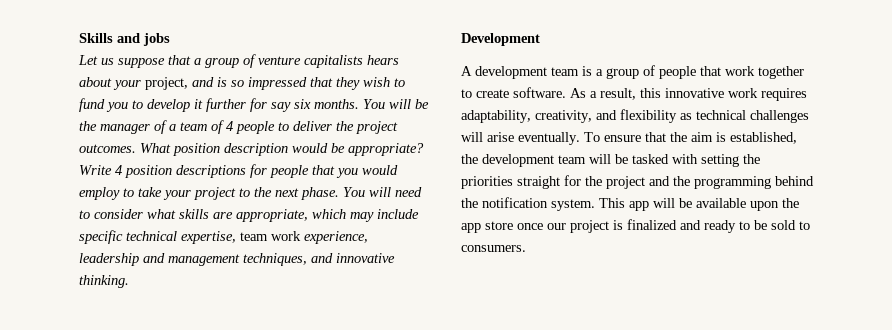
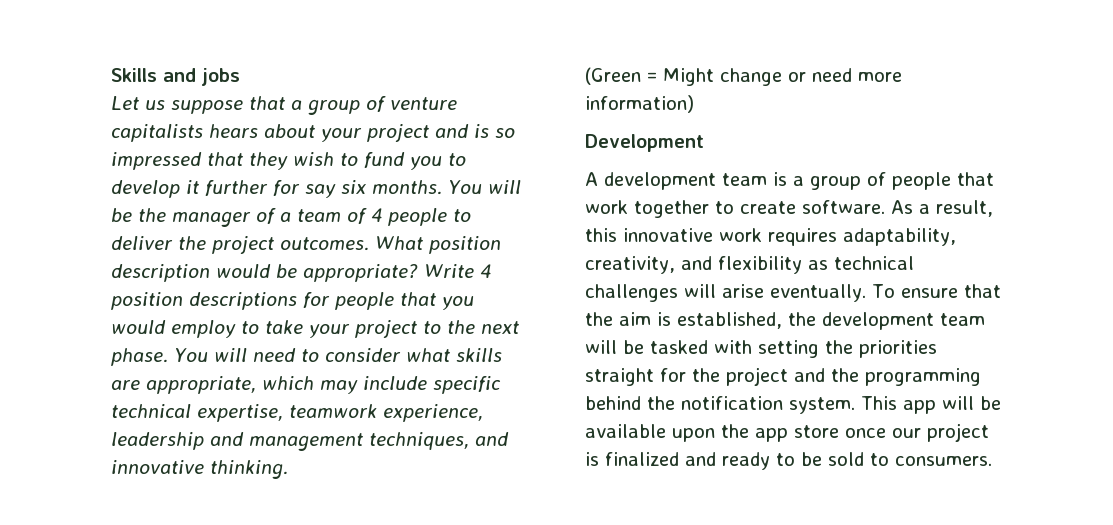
- Let us suppose that a group of venture capitalists hears about your project, and is so impressed that they wish to fund you to develop it further for say six months.
+ Let us suppose that a group of venture capitalists hears about your project and is so impressed that they wish to fund you to develop it further for say six months.
- You will need to consider what skills are appropriate, which may include specific technical expertise, team work experience, leadership and management techniques, and innovative thinking.
+ You will need to consider what skills are appropriate, which may include specific technical expertise, teamwork experience, leadership and management techniques, and innovative thinking.
+ (Green = Might change or need more information)

